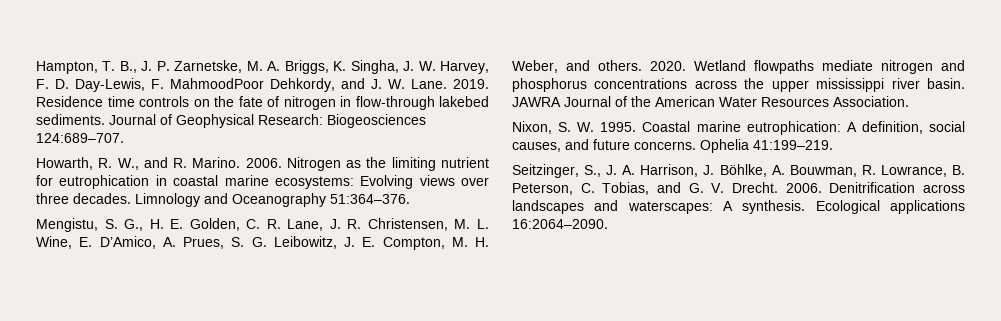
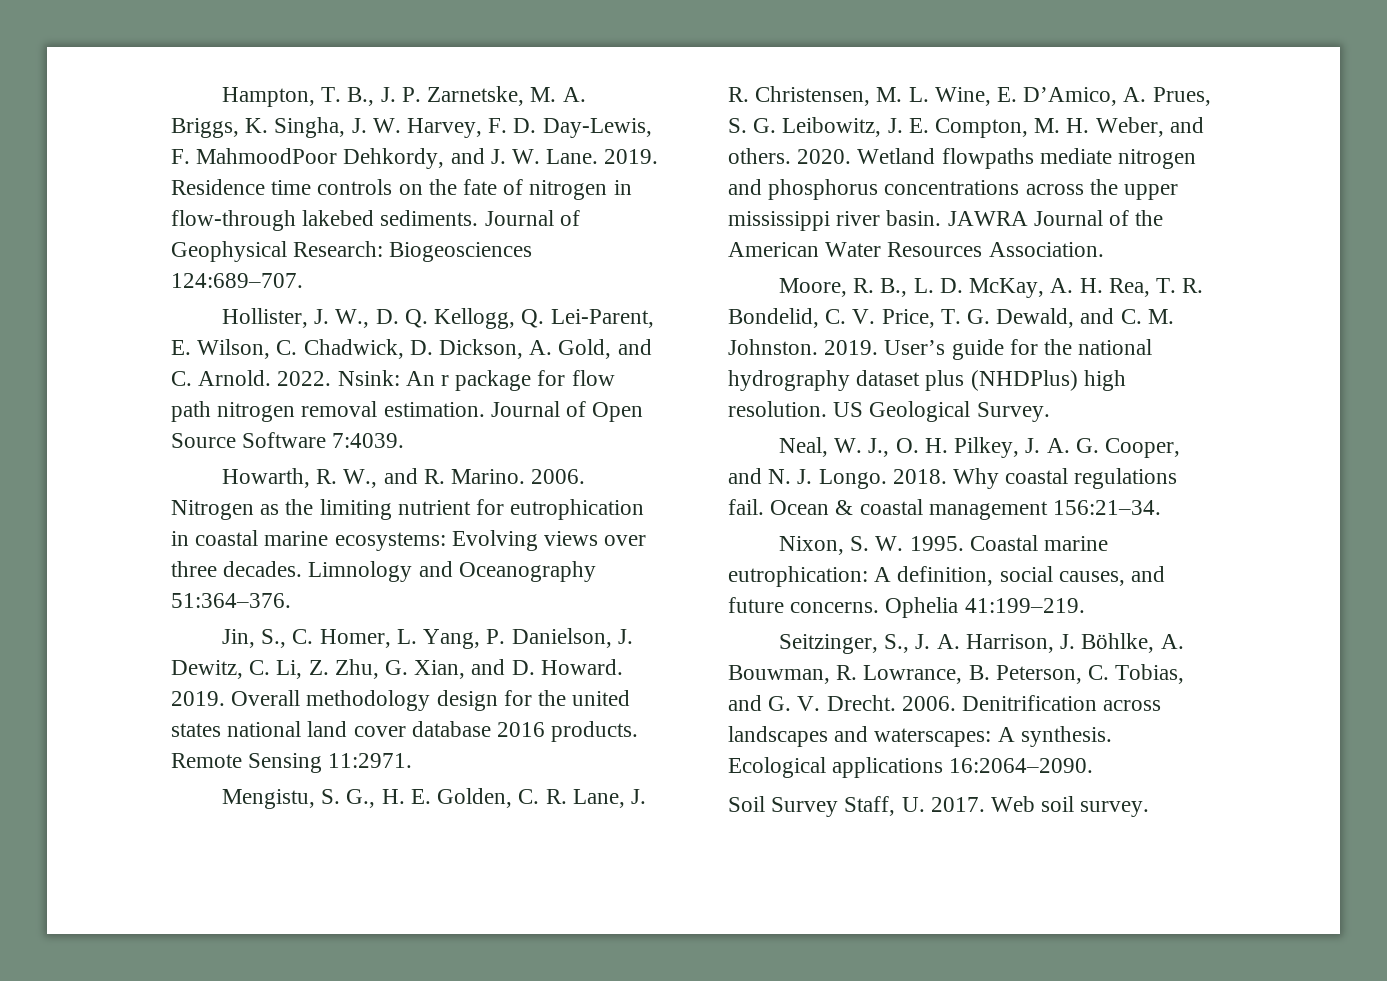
+ Hollister, J. W., D. Q. Kellogg, Q. Lei-Parent, E. Wilson, C. Chadwick, D. Dickson, A. Gold, and C. Arnold. 2022. Nsink: An r package for flow path nitrogen removal estimation. Journal of Open Source Software 7:4039.
+ Jin, S., C. Homer, L. Yang, P. Danielson, J. Dewitz, C. Li, Z. Zhu, G. Xian, and D. Howard. 2019. Overall methodology design for the united states national land cover database 2016 products. Remote Sensing 11:2971.
+ Moore, R. B., L. D. McKay, A. H. Rea, T. R. Bondelid, C. V. Price, T. G. Dewald, and C. M. Johnston. 2019. User’s guide for the national hydrography dataset plus (NHDPlus) high resolution. US Geological Survey.
+ Neal, W. J., O. H. Pilkey, J. A. G. Cooper, and N. J. Longo. 2018. Why coastal regulations fail. Ocean & coastal management 156:21–34.
+ Soil Survey Staff, U. 2017. Web soil survey.

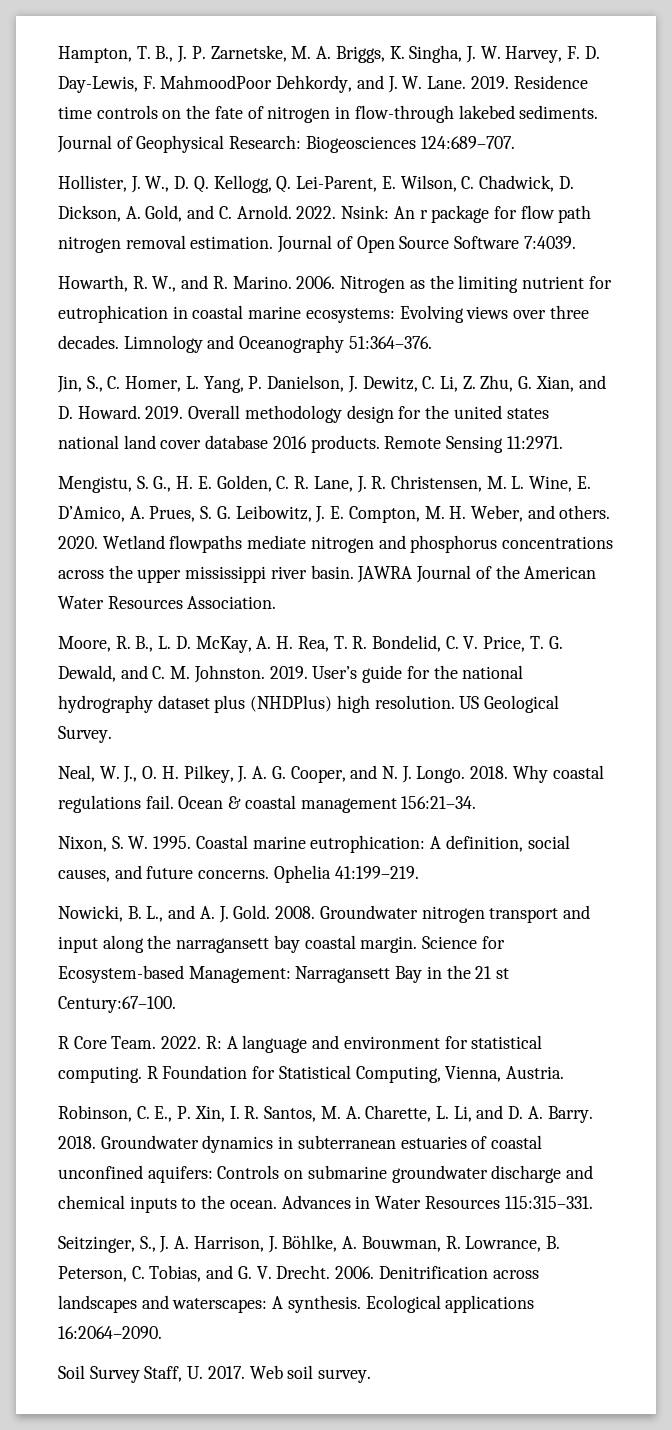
+ Nowicki, B. L., and A. J. Gold. 2008. Groundwater nitrogen transport and input along the narragansett bay coastal margin. Science for Ecosystem-based Management: Narragansett Bay in the 21 st Century:67–100.
+ R Core Team. 2022. R: A language and environment for statistical computing. R Foundation for Statistical Computing, Vienna, Austria.
+ Robinson, C. E., P. Xin, I. R. Santos, M. A. Charette, L. Li, and D. A. Barry. 2018. Groundwater dynamics in subterranean estuaries of coastal unconfined aquifers: Controls on submarine groundwater discharge and chemical inputs to the ocean. Advances in Water Resources 115:315–331.

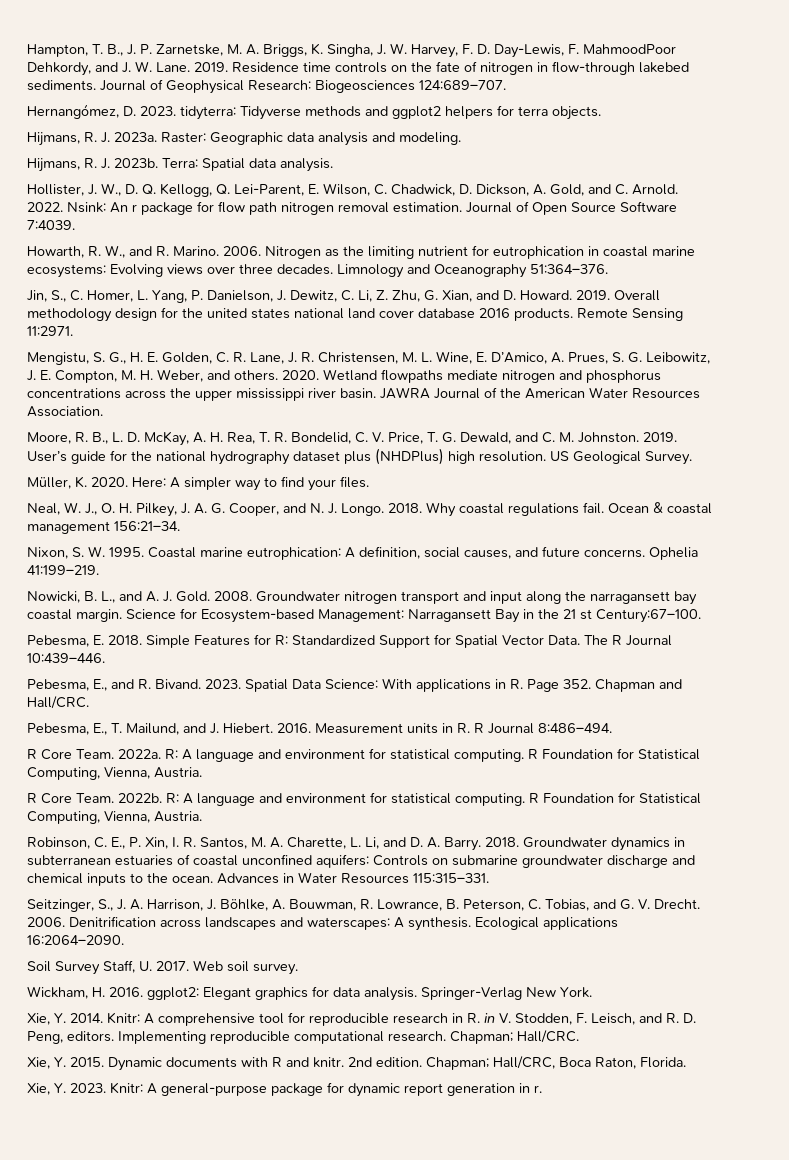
+ Hernangómez, D. 2023. tidyterra: Tidyverse methods and ggplot2 helpers for terra objects.
+ Hijmans, R. J. 2023a. Raster: Geographic data analysis and modeling.
+ Hijmans, R. J. 2023b. Terra: Spatial data analysis.
+ Müller, K. 2020. Here: A simpler way to find your files.
- R Core Team. 2022.
+ Pebesma, E. 2018. Simple Features for R: Standardized Support for Spatial Vector Data. The R Journal 10:439–446.
+ Pebesma, E., and R. Bivand. 2023. Spatial Data Science: With applications in R. Page 352. Chapman and Hall/CRC.
+ Pebesma, E., T. Mailund, and J. Hiebert. 2016. Measurement units in R. R Journal 8:486–494.
+ R Core Team. 2022a. R: A language and environment for statistical computing. R Foundation for Statistical Computing, Vienna, Austria.
+ R Core Team. 2022b.
+ Wickham, H. 2016. ggplot2: Elegant graphics for data analysis. Springer-Verlag New York.
+ Xie, Y. 2014. Knitr: A comprehensive tool for reproducible research in R. in V. Stodden, F. Leisch, and R. D. Peng, editors. Implementing reproducible computational research. Chapman; Hall/CRC.
+ Xie, Y. 2015. Dynamic documents with R and knitr. 2nd edition. Chapman; Hall/CRC, Boca Raton, Florida.
+ Xie, Y. 2023. Knitr: A general-purpose package for dynamic report generation in r.

